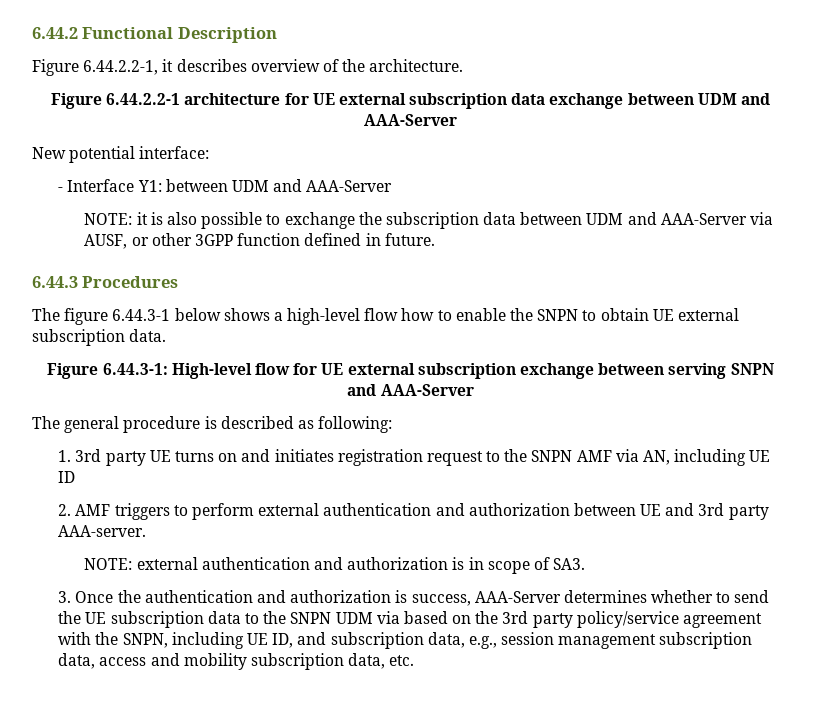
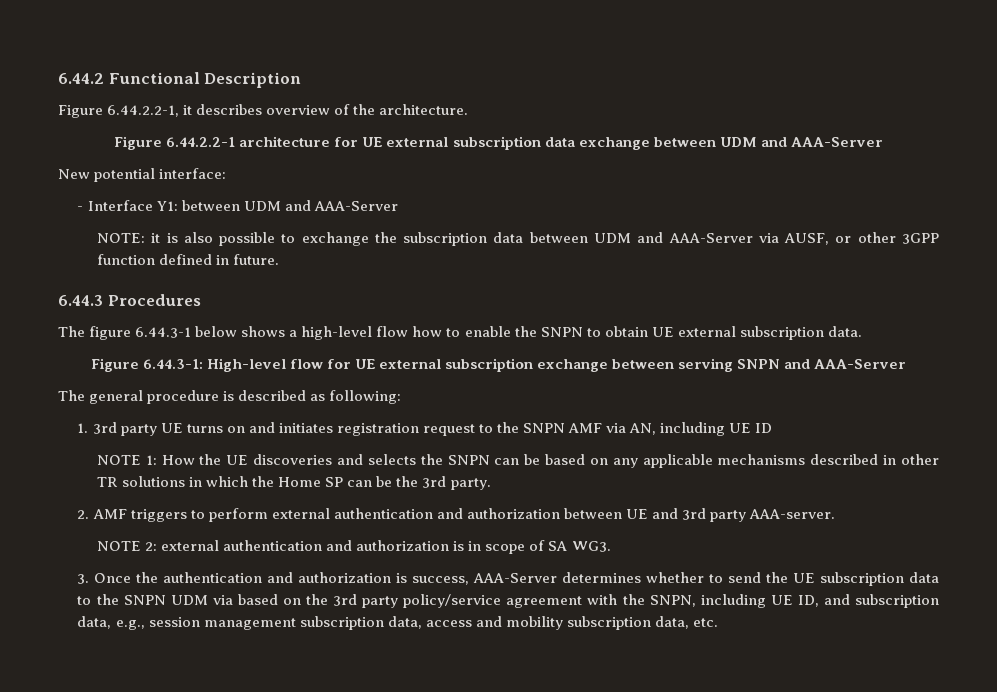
+ NOTE 1: How the UE discoveries and selects the SNPN can be based on any applicable mechanisms described in other TR solutions in which the Home SP can be the 3rd party.
- NOTE: external authentication and authorization is in scope of SA3.
+ NOTE 2: external authentication and authorization is in scope of SA WG3.

